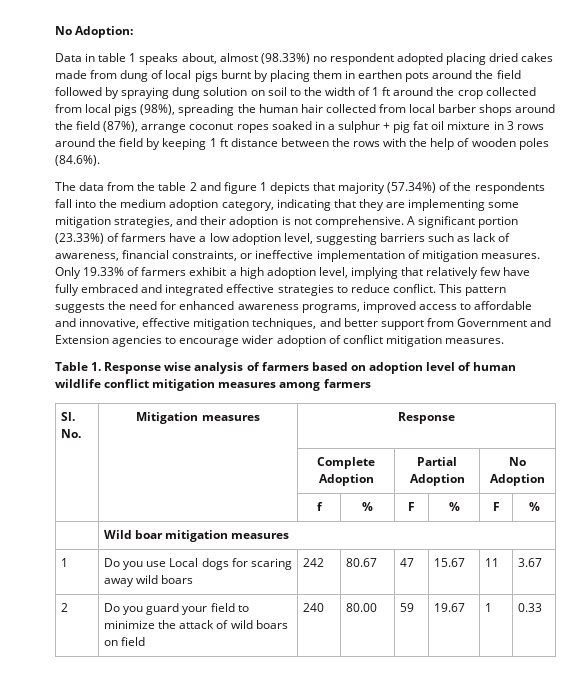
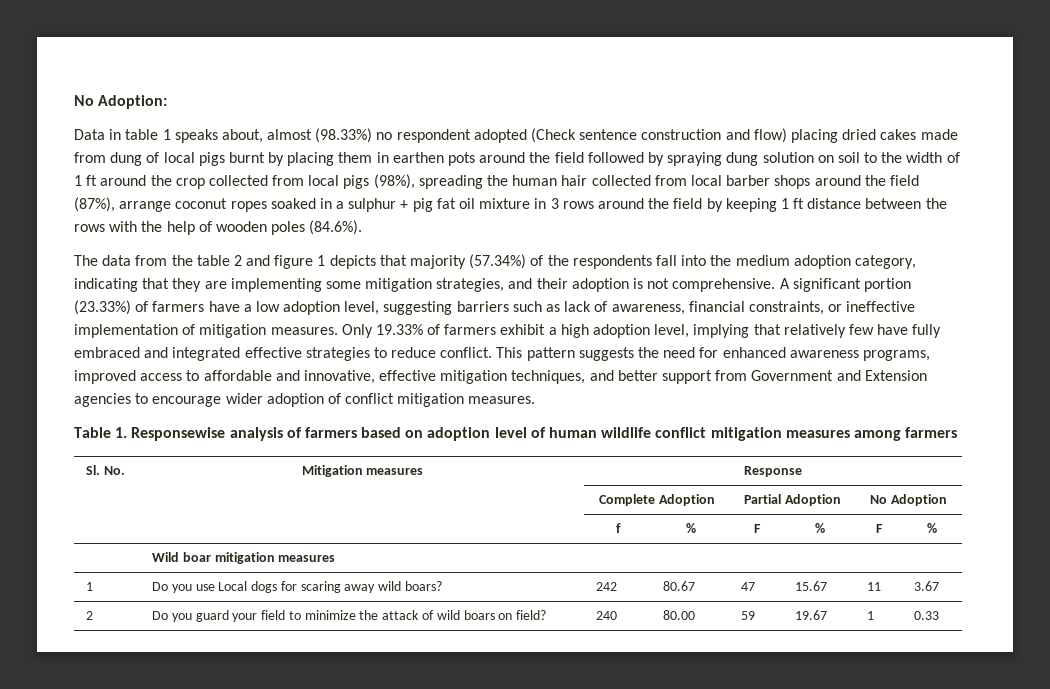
- Data in table 1 speaks about, almost (98.33%) no respondent adopted placing dried cakes made from dung of local pigs burnt by placing them in earthen pots around the field followed by spraying dung solution on soil to the width of 1 ft around the crop collected from local pigs (98%), spreading the human hair collected from local barber shops around the field (87%), arrange coconut ropes soaked in a sulphur + pig fat oil mixture in 3 rows around the field by keeping 1 ft distance between the rows with the help of wooden poles (84.6%).
+ Data in table 1 speaks about, almost (98.33%) no respondent adopted (Check sentence construction and flow) placing dried cakes made from dung of local pigs burnt by placing them in earthen pots around the field followed by spraying dung solution on soil to the width of 1 ft around the crop collected from local pigs (98%), spreading the human hair collected from local barber shops around the field (87%), arrange coconut ropes soaked in a sulphur + pig fat oil mixture in 3 rows around the field by keeping 1 ft distance between the rows with the help of wooden poles (84.6%).
- Table 1. Response wise analysis of farmers based on adoption level of human wildlife conflict mitigation measures among farmers
+ Table 1. Responsewise analysis of farmers based on adoption level of human wildlife conflict mitigation measures among farmers
- 1 | Do you use Local dogs for scaring away wild boars | 242 | 80.67 | 47 | 15.67 | 11 | 3.67
+ 1 | Do you use Local dogs for scaring away wild boars? | 242 | 80.67 | 47 | 15.67 | 11 | 3.67
- 2 | Do you guard your field to minimize the attack of wild boars on field | 240 | 80.00 | 59 | 19.67 | 1 | 0.33
+ 2 | Do you guard your field to minimize the attack of wild boars on field? | 240 | 80.00 | 59 | 19.67 | 1 | 0.33

